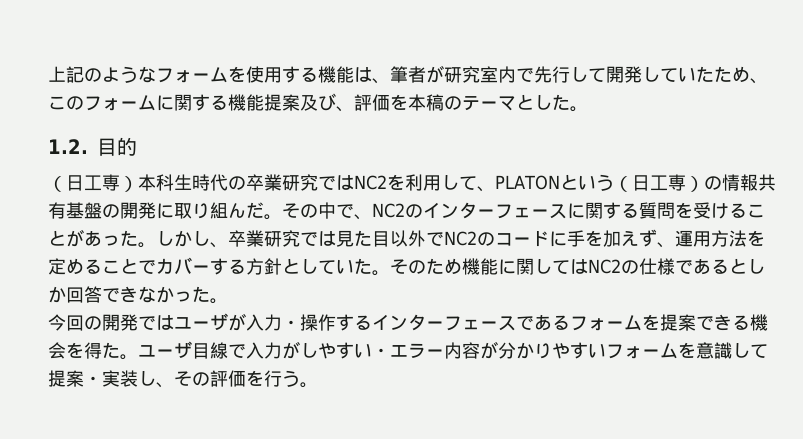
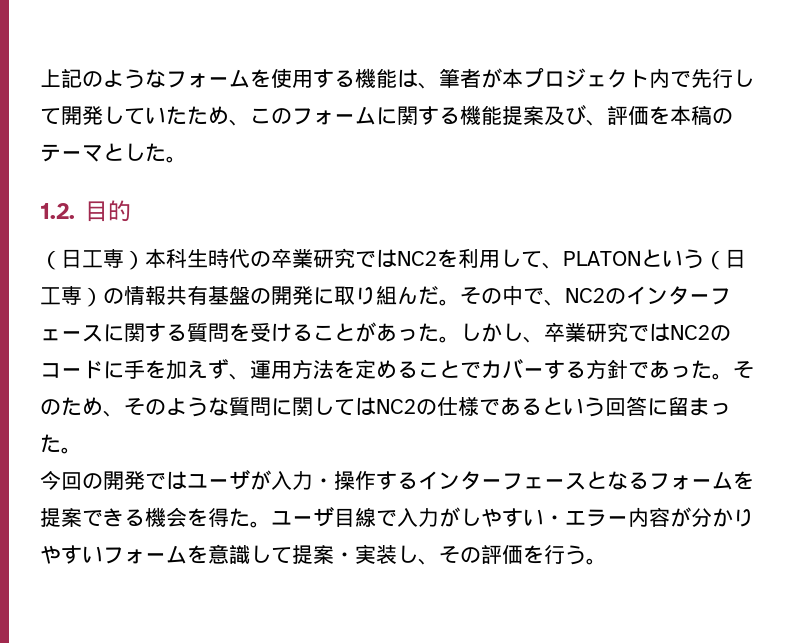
- 上記のようなフォームを使用する機能は、筆者が研究室内で先行して開発していたため、このフォームに関する機能提案及び、評価を本稿のテーマとした。
+ 上記のようなフォームを使用する機能は、筆者が本プロジェクト内で先行して開発していたため、このフォームに関する機能提案及び、評価を本稿のテーマとした。
- しかし、卒業研究では見た目以外でNC2のコードに手を加えず、運用方法を定めることでカバーする方針としていた。
+ しかし、卒業研究ではNC2のコードに手を加えず、運用方法を定めることでカバーする方針であった。
- そのため機能に関してはNC2の仕様であるとしか回答できなかった。
+ そのため、そのような質問に関してはNC2の仕様であるという回答に留まった。
- 今回の開発ではユーザが入力・操作するインターフェースであるフォームを提案できる機会を得た。
+ 今回の開発ではユーザが入力・操作するインターフェースとなるフォームを提案できる機会を得た。

